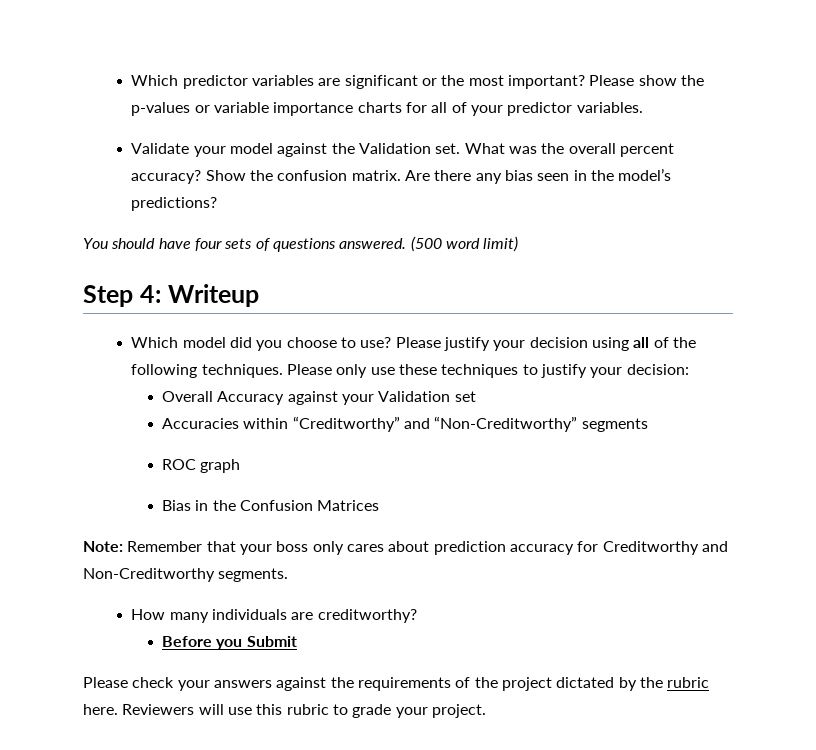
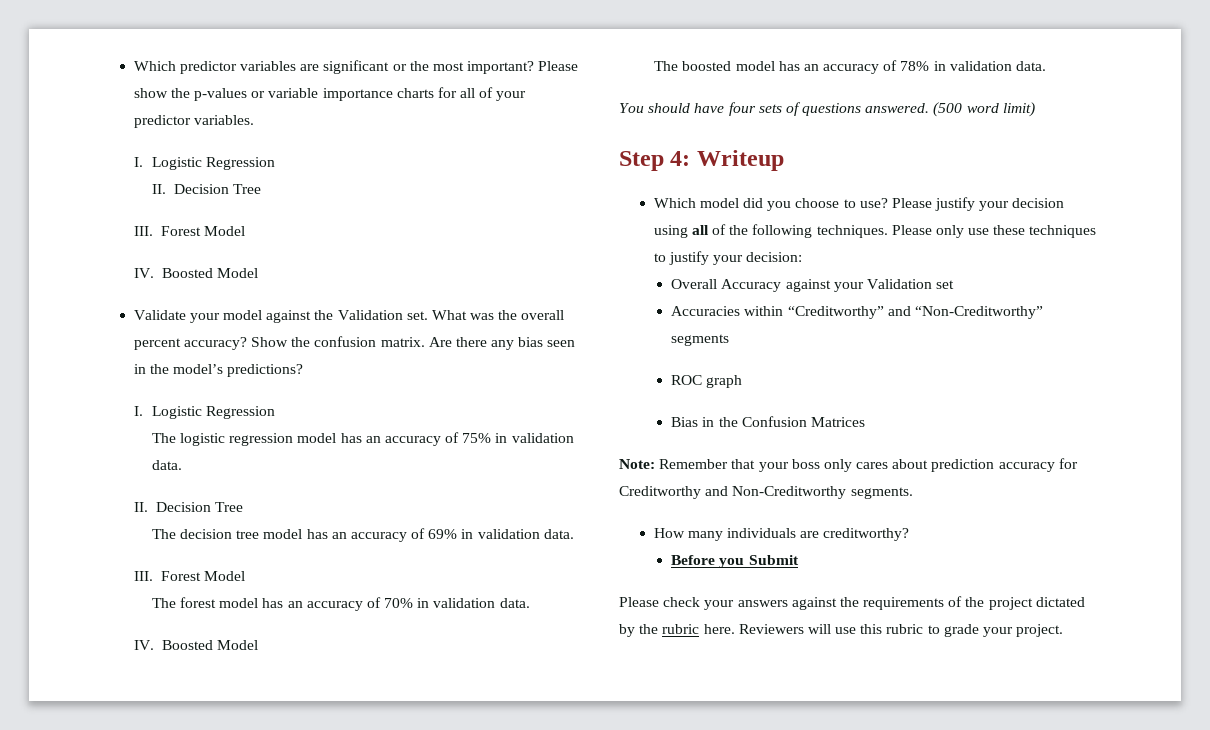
  Please show the p-values or variable importance charts for all of your predictor variables.
+ I. Logistic Regression
+ II. Decision Tree
+ III. Forest Model
+ IV. Boosted Model
  Are there any bias seen in the model’s predictions?
+ I. Logistic Regression
+ The logistic regression model has an accuracy of 75% in validation data.
+ II. Decision Tree
+ The decision tree model has an accuracy of 69% in validation data.
+ III. Forest Model
+ The forest model has an accuracy of 70% in validation data.
+ IV. Boosted Model
+ The boosted model has an accuracy of 78% in validation data.

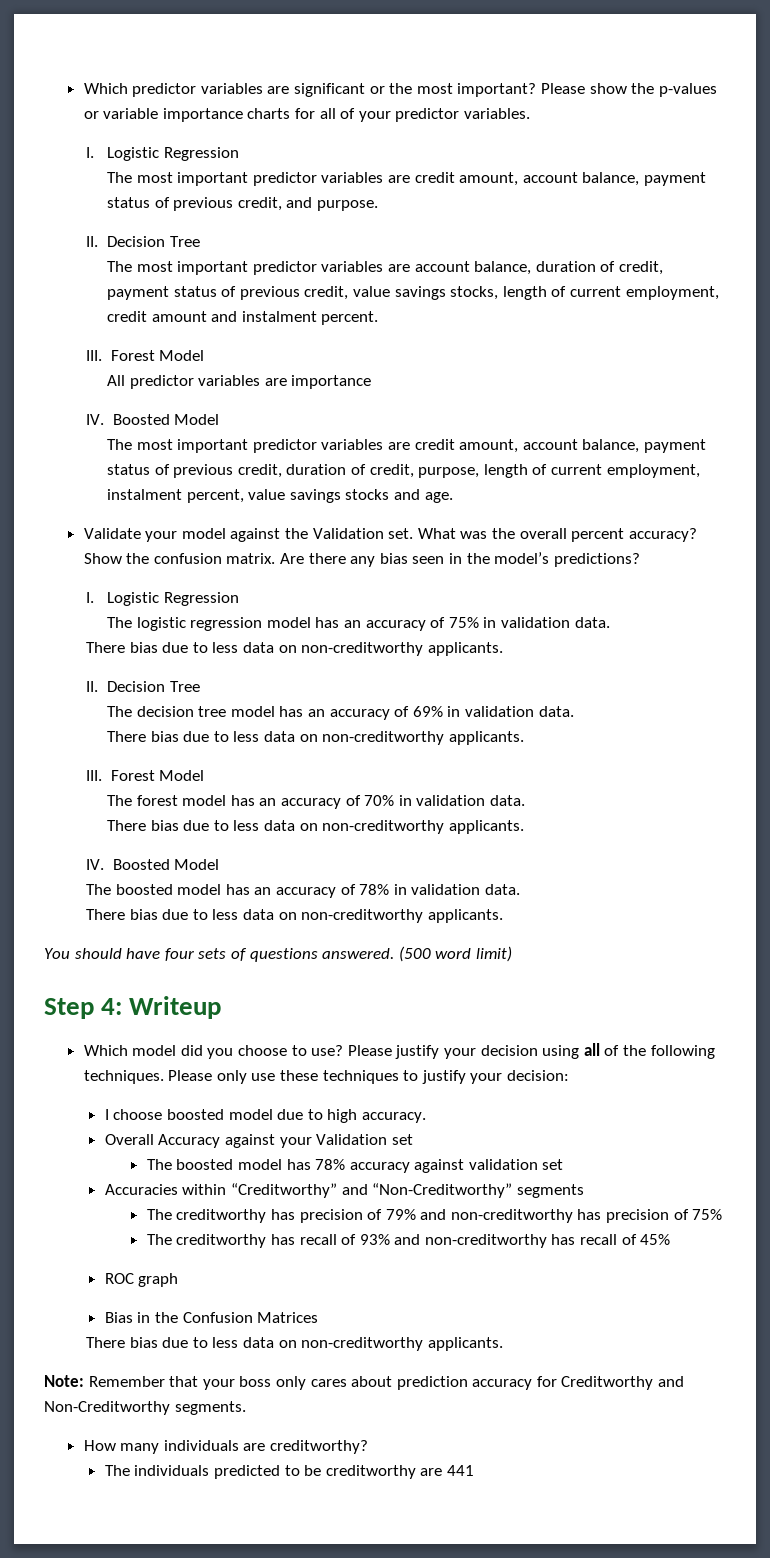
  Please show the p-values or variable importance charts for all of your predictor variables.
  I. Logistic Regression
+ The most important predictor variables are credit amount, account balance, payment status of previous credit, and purpose.
  II. Decision Tree
+ The most important predictor variables are account balance, duration of credit, payment status of previous credit, value savings stocks, length of current employment, credit amount and instalment percent.
  III. Forest Model
+ All predictor variables are importance
  IV. Boosted Model
+ The most important predictor variables are credit amount, account balance, payment status of previous credit, duration of credit, purpose, length of current employment, instalment percent, value savings stocks and age.
  The logistic regression model has an accuracy of 75% in validation data.
+ There bias due to less data on non-creditworthy applicants.
  The decision tree model has an accuracy of 69% in validation data.
+ There bias due to less data on non-creditworthy applicants.
  The forest model has an accuracy of 70% in validation data.
+ There bias due to less data on non-creditworthy applicants.
  The boosted model has an accuracy of 78% in validation data.
+ There bias due to less data on non-creditworthy applicants.
+ I choose boosted model due to high accuracy.
+ The boosted model has 78% accuracy against validation set
+ The creditworthy has precision of 79% and non-creditworthy has precision of 75%
+ The creditworthy has recall of 93% and non-creditworthy has recall of 45%
  Bias in the Confusion Matrices
+ There bias due to less data on non-creditworthy applicants.
- Before you Submit
- Please check your answers against the requirements of the project dictated by the rubric here. Reviewers will use this rubric to grade your project.
+ The individuals predicted to be creditworthy are 441

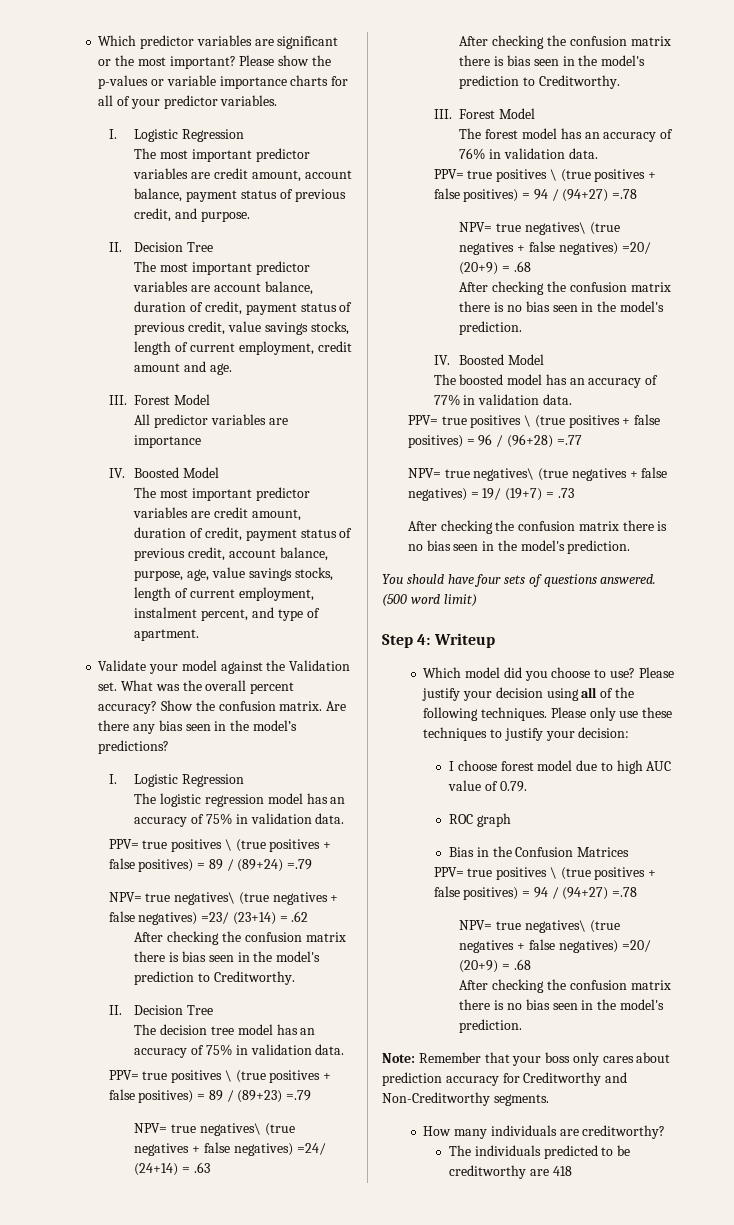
- The most important predictor variables are account balance, duration of credit, payment status of previous credit, value savings stocks, length of current employment, credit amount and instalment percent.
+ The most important predictor variables are account balance, duration of credit, payment status of previous credit, value savings stocks, length of current employment, credit amount and age.
- The most important predictor variables are credit amount, account balance, payment status of previous credit, duration of credit, purpose, length of current employment, instalment percent, value savings stocks and age.
+ The most important predictor variables are credit amount, duration of credit, payment status of previous credit, account balance, purpose, age, value savings stocks, length of current employment, instalment percent, and type of apartment.
  The logistic regression model has an accuracy of 75% in validation data.
- There bias due to less data on non-creditworthy applicants.
+ PPV= true positives \ (true positives + false positives) = 89 / (89+24) =.79
+ NPV= true negatives\ (true negatives + false negatives) =23/ (23+14) = .62
+ After checking the confusion matrix there is bias seen in the model's prediction to Creditworthy.
- The decision tree model has an accuracy of 69% in validation data.
- There bias due to less data on non-creditworthy applicants.
+ The decision tree model has an accuracy of 75% in validation data.
+ PPV= true positives \ (true positives + false positives) = 89 / (89+23) =.79
+ NPV= true negatives\ (true negatives + false negatives) =24/ (24+14) = .63
+ After checking the confusion matrix there is bias seen in the model's prediction to Creditworthy.
- The forest model has an accuracy of 70% in validation data.
- There bias due to less data on non-creditworthy applicants.
+ The forest model has an accuracy of 76% in validation data.
+ PPV= true positives \ (true positives + false positives) = 94 / (94+27) =.78
+ NPV= true negatives\ (true negatives + false negatives) =20/ (20+9) = .68
+ After checking the confusion matrix there is no bias seen in the model's prediction.
- The boosted model has an accuracy of 78% in validation data.
- There bias due to less data on non-creditworthy applicants.
+ The boosted model has an accuracy of 77% in validation data.
+ PPV= true positives \ (true positives + false positives) = 96 / (96+28) =.77
+ NPV= true negatives\ (true negatives + false negatives) = 19/ (19+7) = .73
+ After checking the confusion matrix there is no bias seen in the model's prediction.
- I choose boosted model due to high accuracy.
- Overall Accuracy against your Validation set
- The boosted model has 78% accuracy against validation set
- Accuracies within “Creditworthy” and “Non-Creditworthy” segments
- The creditworthy has precision of 79% and non-creditworthy has precision of 75%
- The creditworthy has recall of 93% and non-creditworthy has recall of 45%
+ I choose forest model due to high AUC value of 0.79.
  Bias in the Confusion Matrices
- There bias due to less data on non-creditworthy applicants.
+ PPV= true positives \ (true positives + false positives) = 94 / (94+27) =.78
+ NPV= true negatives\ (true negatives + false negatives) =20/ (20+9) = .68
+ After checking the confusion matrix there is no bias seen in the model's prediction.
- The individuals predicted to be creditworthy are 441
+ The individuals predicted to be creditworthy are 418

